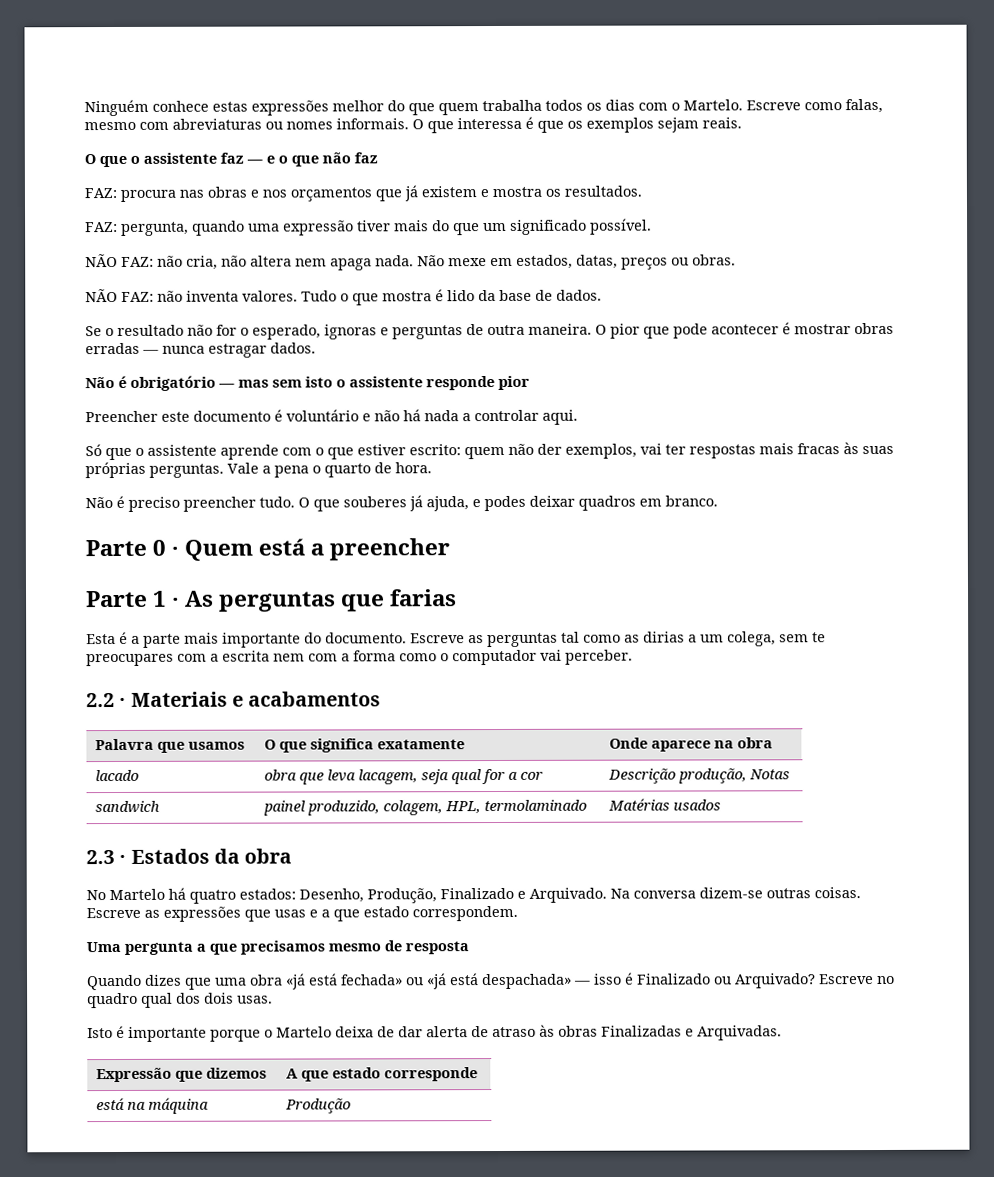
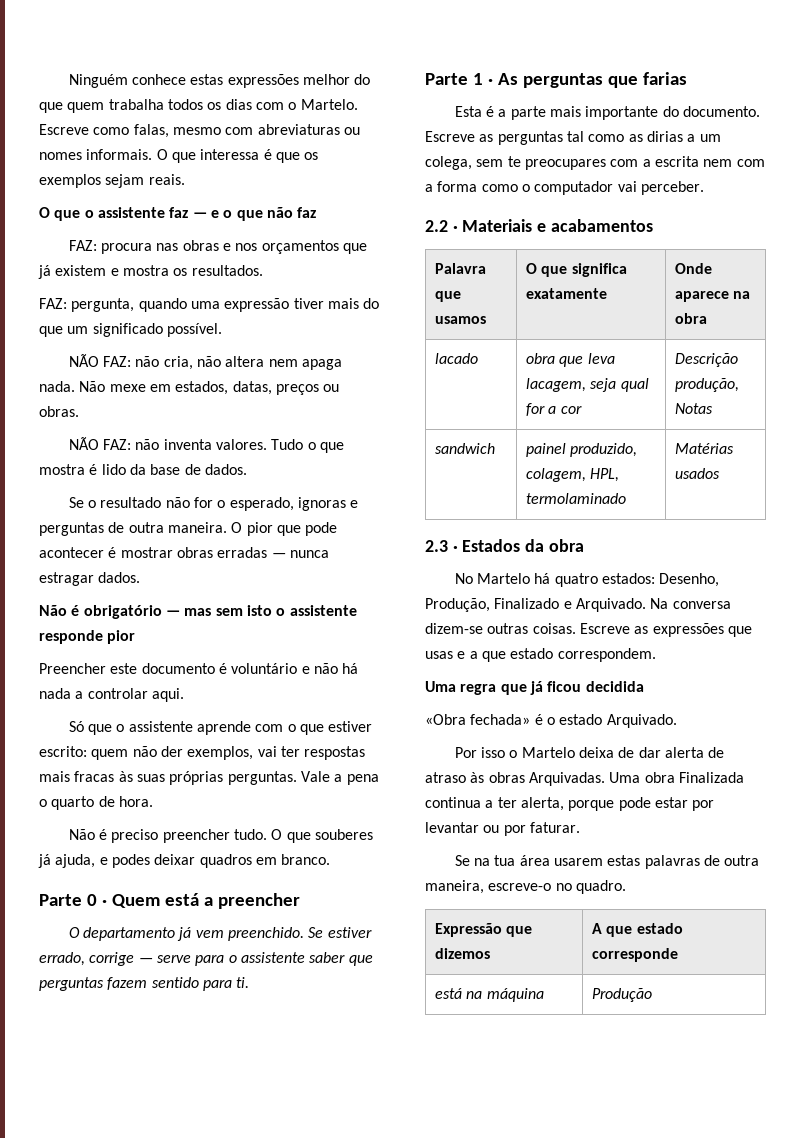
+ O departamento já vem preenchido. Se estiver errado, corrige — serve para o assistente saber que perguntas fazem sentido para ti.
- Uma pergunta a que precisamos mesmo de resposta
- Quando dizes que uma obra «já está fechada» ou «já está despachada» — isso é Finalizado ou Arquivado? Escreve no quadro qual dos dois usas.
- Isto é importante porque o Martelo deixa de dar alerta de atraso às obras Finalizadas e Arquivadas.
+ Uma regra que já ficou decidida
+ «Obra fechada» é o estado Arquivado.
+ Por isso o Martelo deixa de dar alerta de atraso às obras Arquivadas. Uma obra Finalizada continua a ter alerta, porque pode estar por levantar ou por faturar.
+ Se na tua área usarem estas palavras de outra maneira, escreve-o no quadro.

